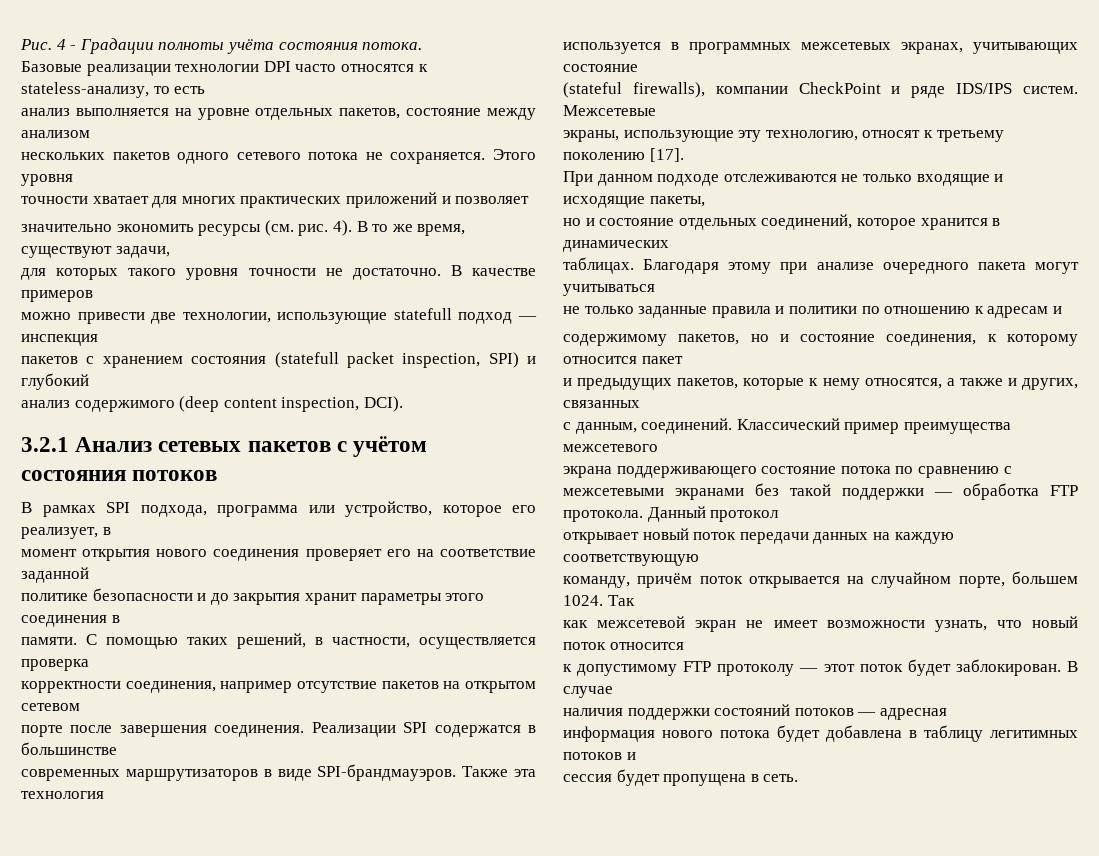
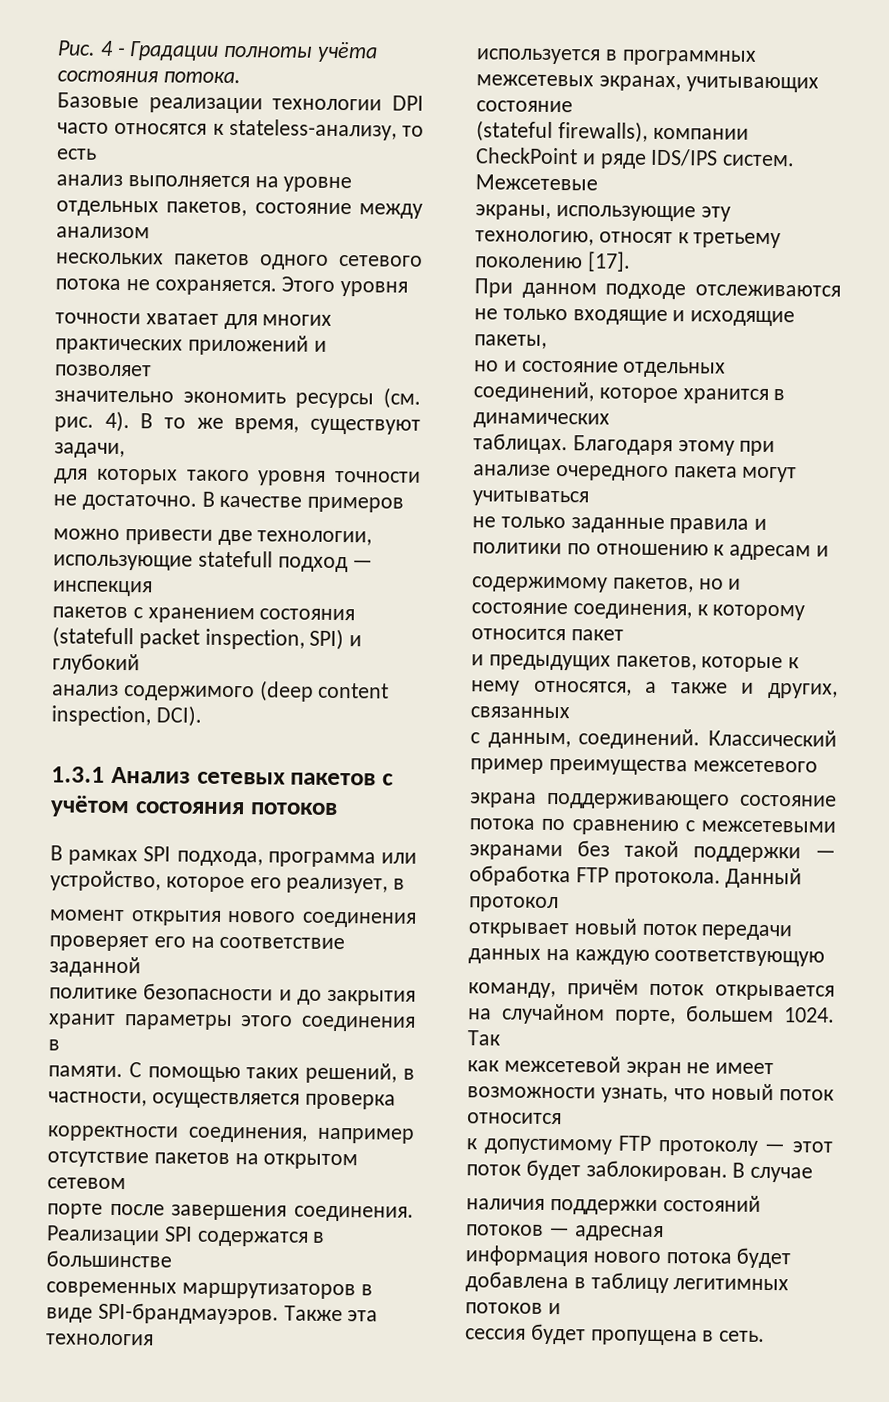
- 3.2.1 Анализ сетевых пакетов с учётом состояния потоков
+ 1.3.1 Анализ сетевых пакетов с учётом состояния потоков

